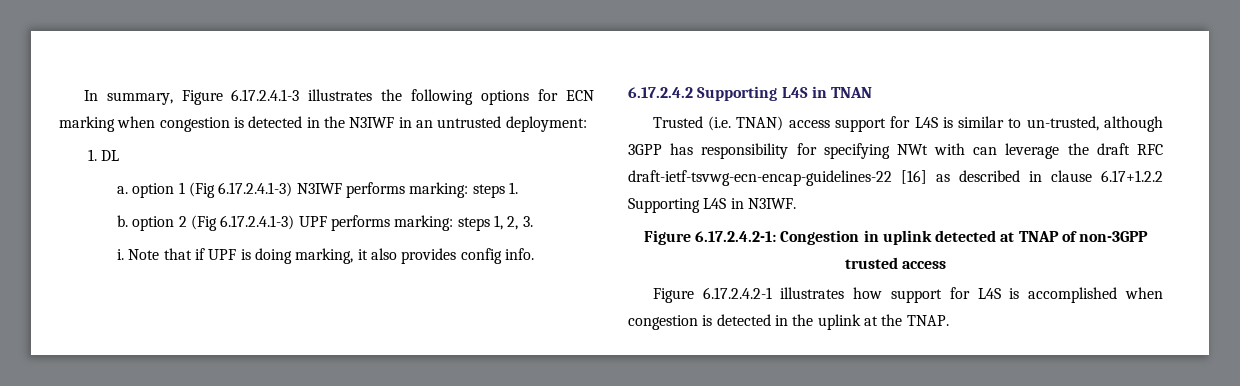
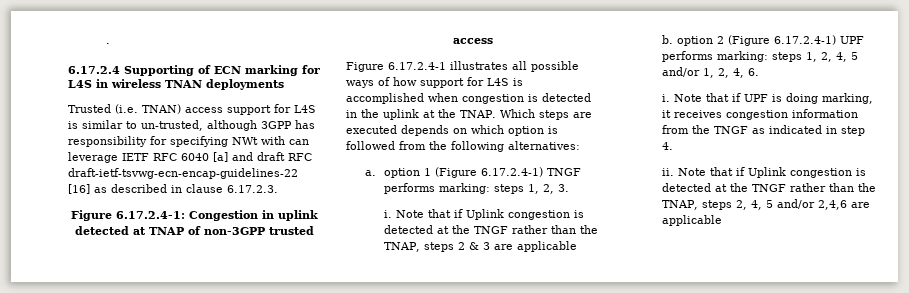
- In summary, Figure 6.17.2.4.1-3 illustrates the following options for ECN marking when congestion is detected in the N3IWF in an untrusted deployment:
- 1. DL
- a. option 1 (Fig 6.17.2.4.1-3) N3IWF performs marking: steps 1.
- b. option 2 (Fig 6.17.2.4.1-3) UPF performs marking: steps 1, 2, 3.
- i. Note that if UPF is doing marking, it also provides config info.
- 6.17.2.4.2 Supporting L4S in TNAN
+ .
+ 6.17.2.4 Supporting of ECN marking for L4S in wireless TNAN deployments
- Trusted (i.e. TNAN) access support for L4S is similar to un-trusted, although 3GPP has responsibility for specifying NWt with can leverage the draft RFC draft-ietf-tsvwg-ecn-encap-guidelines-22 [16] as described in clause 6.17+1.2.2 Supporting L4S in N3IWF.
- Figure 6.17.2.4.2-1: Congestion in uplink detected at TNAP of non-3GPP trusted access
+ Trusted (i.e. TNAN) access support for L4S is similar to un-trusted, although 3GPP has responsibility for specifying NWt with can leverage IETF RFC 6040 [a] and draft RFC draft-ietf-tsvwg-ecn-encap-guidelines-22 [16] as described in clause 6.17.2.3.
+ Figure 6.17.2.4-1: Congestion in uplink detected at TNAP of non-3GPP trusted access
- Figure 6.17.2.4.2-1 illustrates how support for L4S is accomplished when congestion is detected in the uplink at the TNAP.
+ Figure 6.17.2.4-1 illustrates all possible ways of how support for L4S is accomplished when congestion is detected in the uplink at the TNAP.
+ Which steps are executed depends on which option is followed from the following alternatives:
+ a. option 1 (Figure 6.17.2.4-1) TNGF performs marking: steps 1, 2, 3.
+ i. Note that if Uplink congestion is detected at the TNGF rather than the TNAP, steps 2 & 3 are applicable
+ b. option 2 (Figure 6.17.2.4-1) UPF performs marking: steps 1, 2, 4, 5 and/or 1, 2, 4, 6.
+ i. Note that if UPF is doing marking, it receives congestion information from the TNGF as indicated in step 4.
+ ii. Note that if Uplink congestion is detected at the TNGF rather than the TNAP, steps 2, 4, 5 and/or 2,4,6 are applicable

